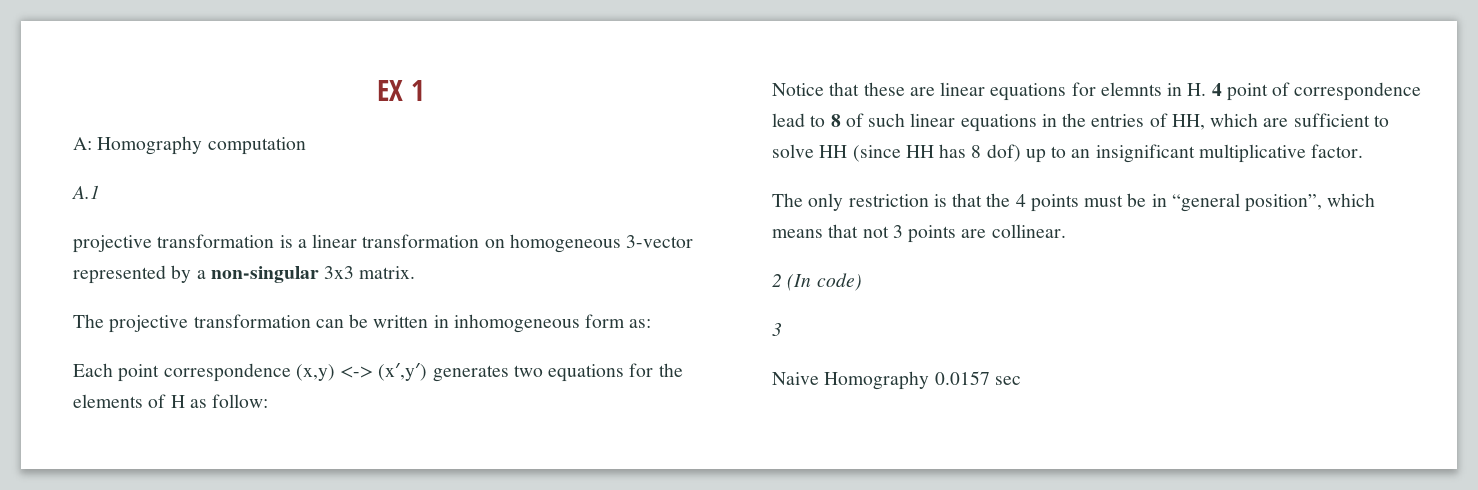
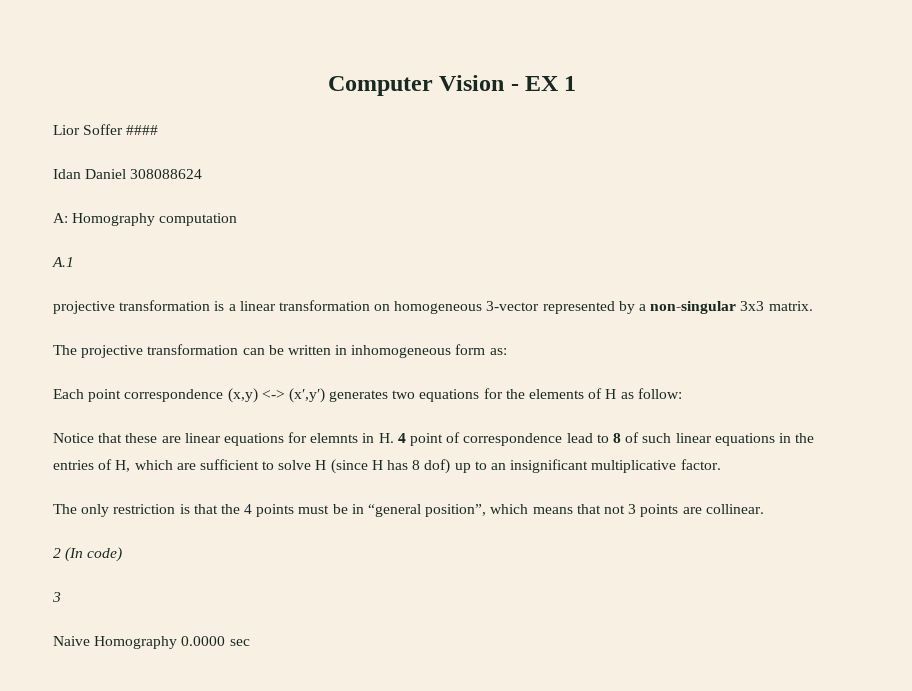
- EX 1
+ Computer Vision - EX 1
+ Lior Soffer ####
+ Idan Daniel 308088624
- Notice that these are linear equations for elemnts in H. 4 point of correspondence lead to 8 of such linear equations in the entries of HH, which are sufficient to solve HH (since HH has 8 dof) up to an insignificant multiplicative factor.
+ Notice that these are linear equations for elemnts in H. 4 point of correspondence lead to 8 of such linear equations in the entries of H, which are sufficient to solve H (since H has 8 dof) up to an insignificant multiplicative factor.
- Naive Homography 0.0157 sec
+ Naive Homography 0.0000 sec

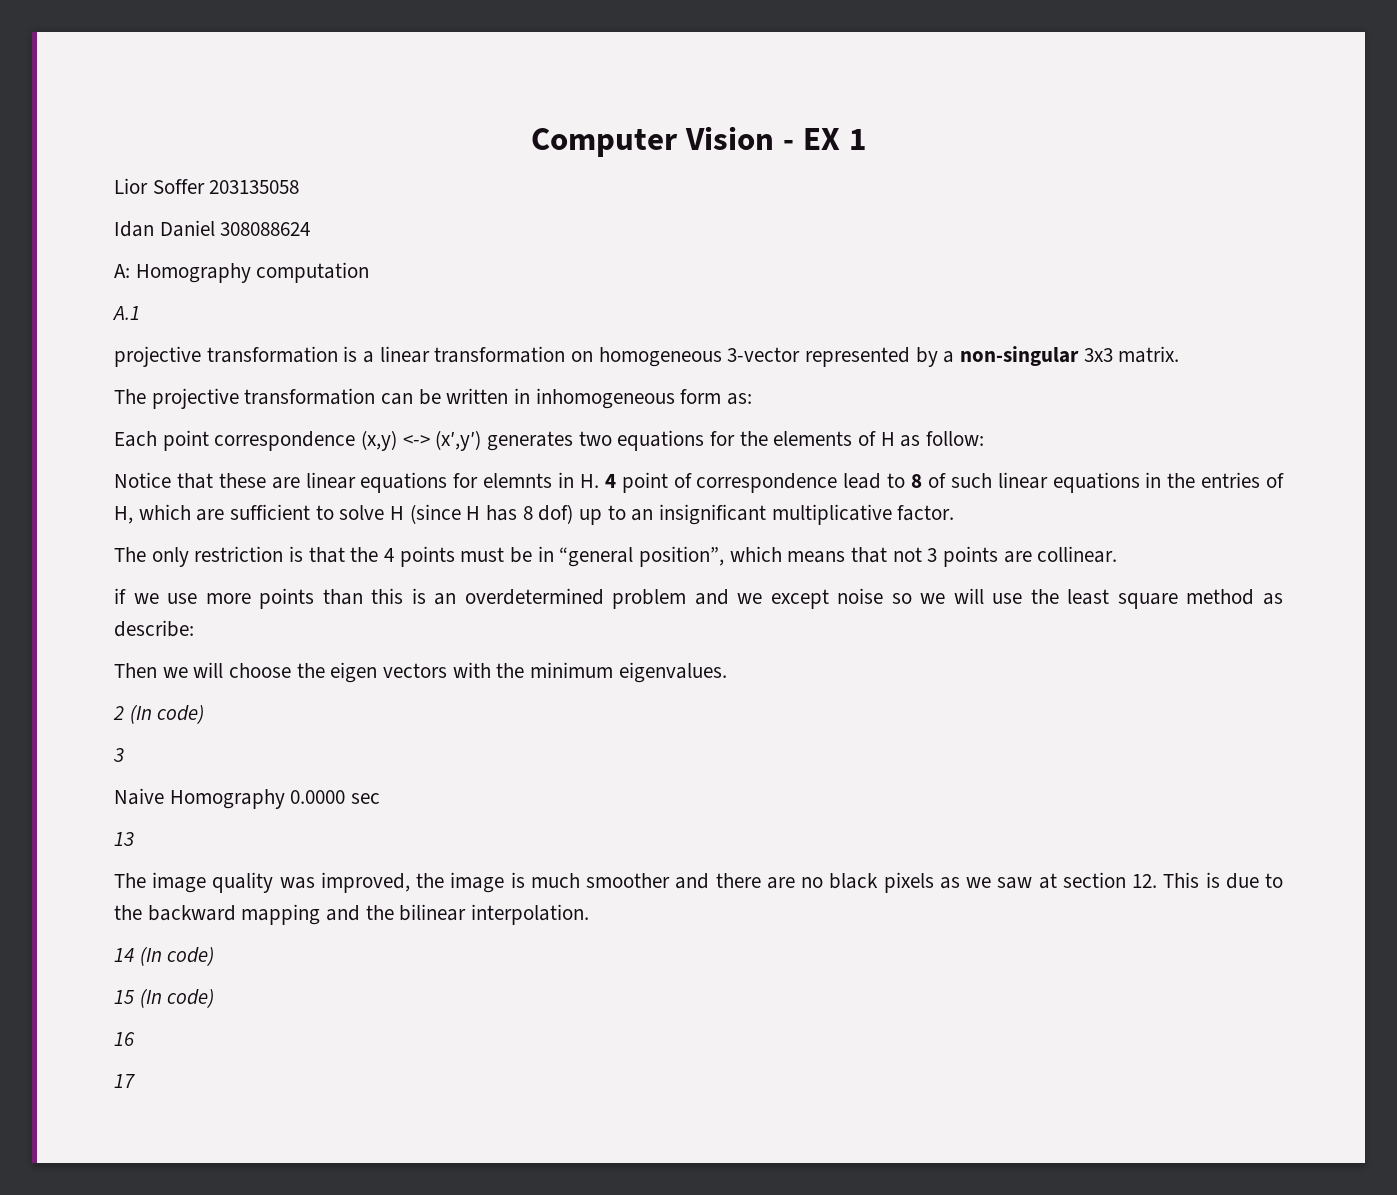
- Lior Soffer ####
+ Lior Soffer 203135058
+ if we use more points than this is an overdetermined problem and we except noise so we will use the least square method as describe:
+ Then we will choose the eigen vectors with the minimum eigenvalues.
+ 13
+ The image quality was improved, the image is much smoother and there are no black pixels as we saw at section 12. This is due to the backward mapping and the bilinear interpolation.
+ 14 (In code)
+ 15 (In code)
+ 16
+ 17

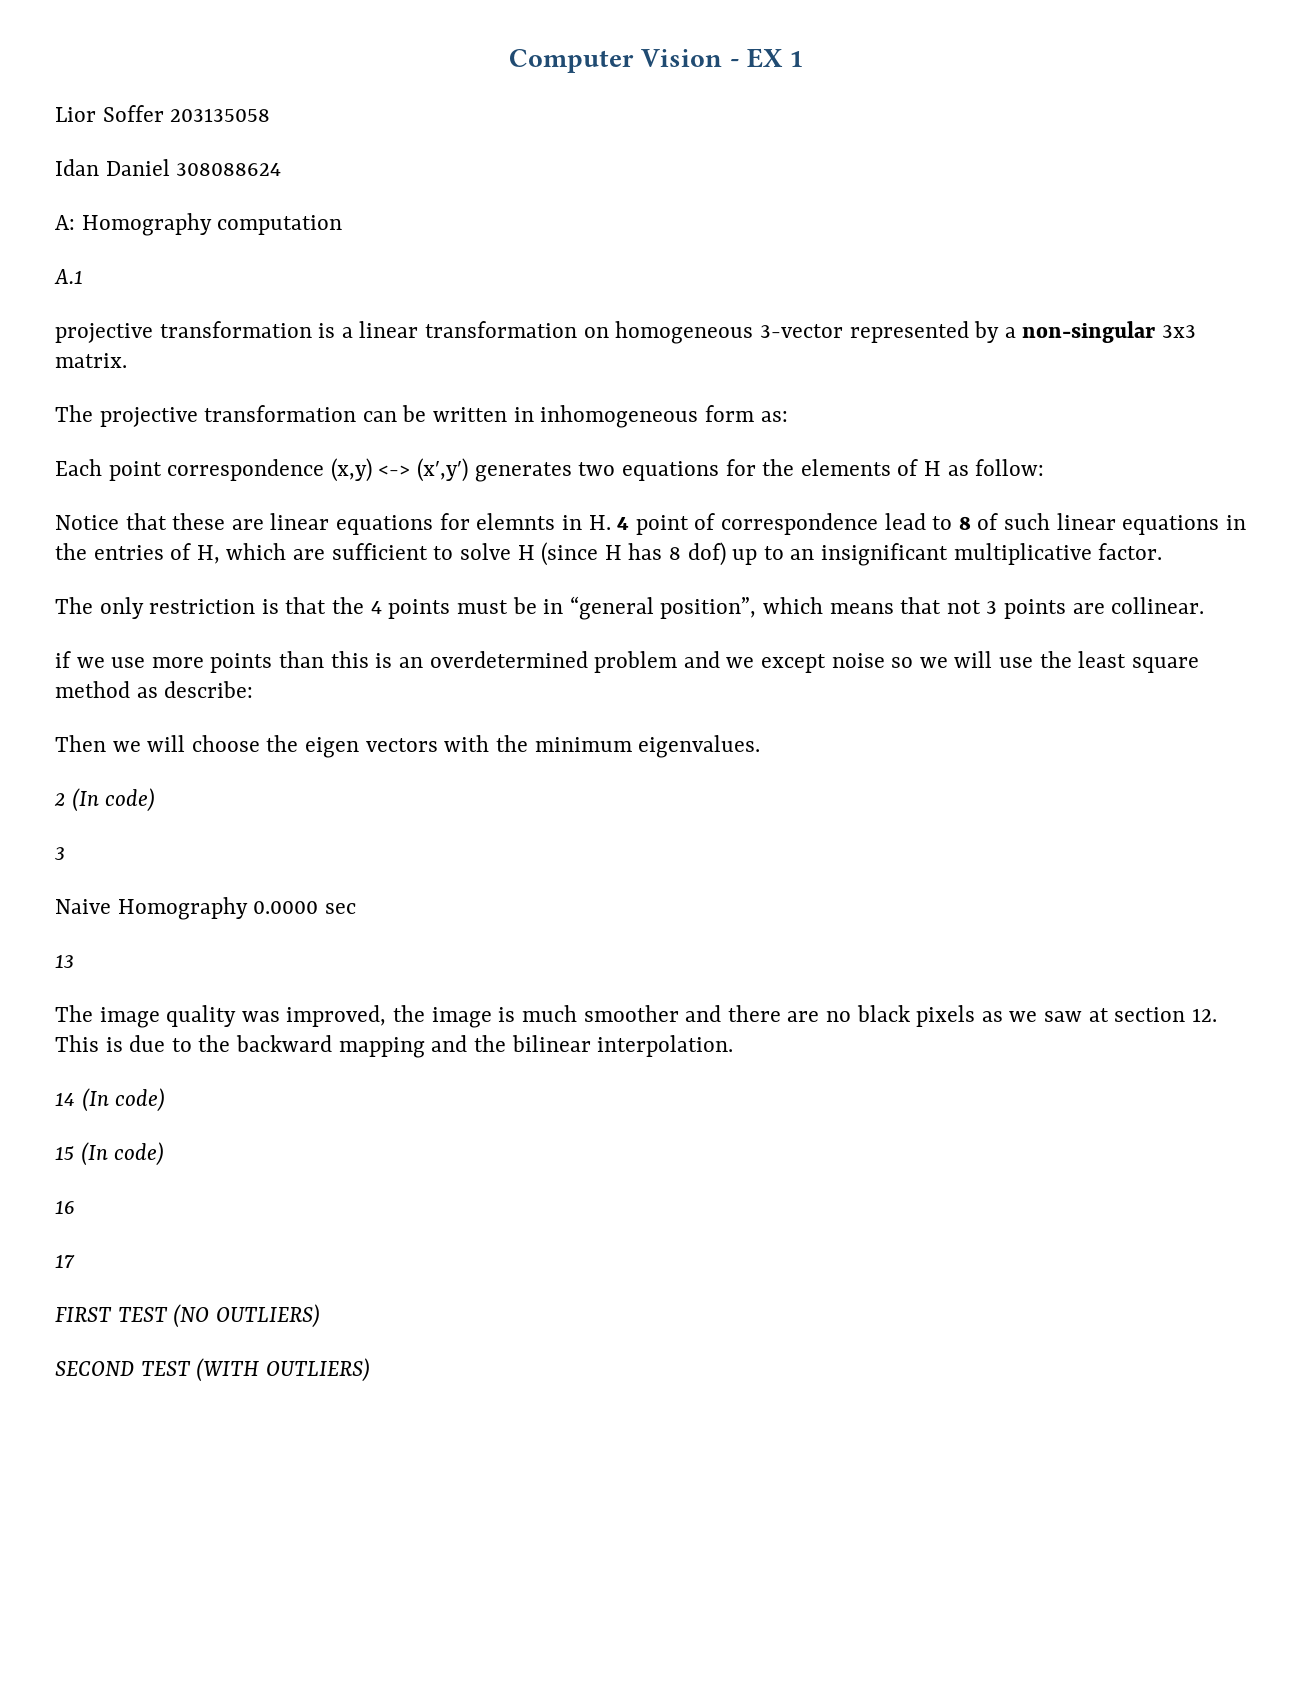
+ FIRST TEST (NO OUTLIERS)
+ SECOND TEST (WITH OUTLIERS)

